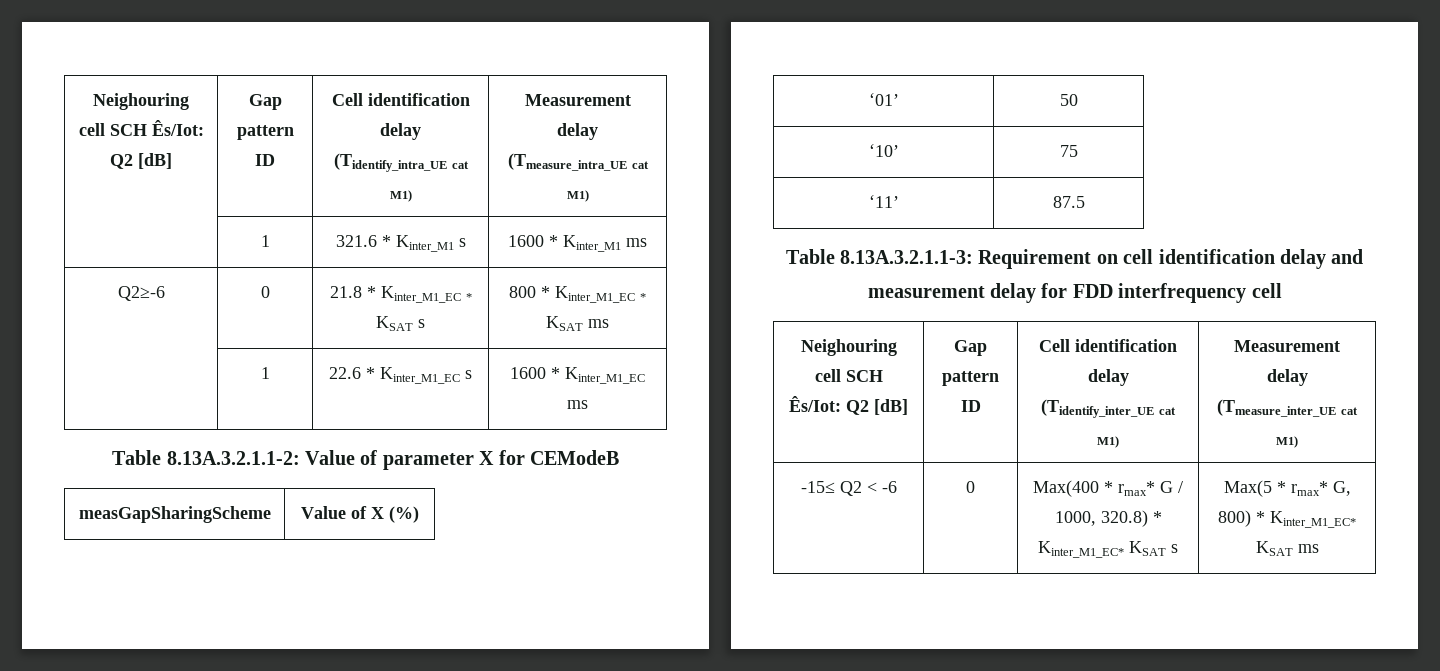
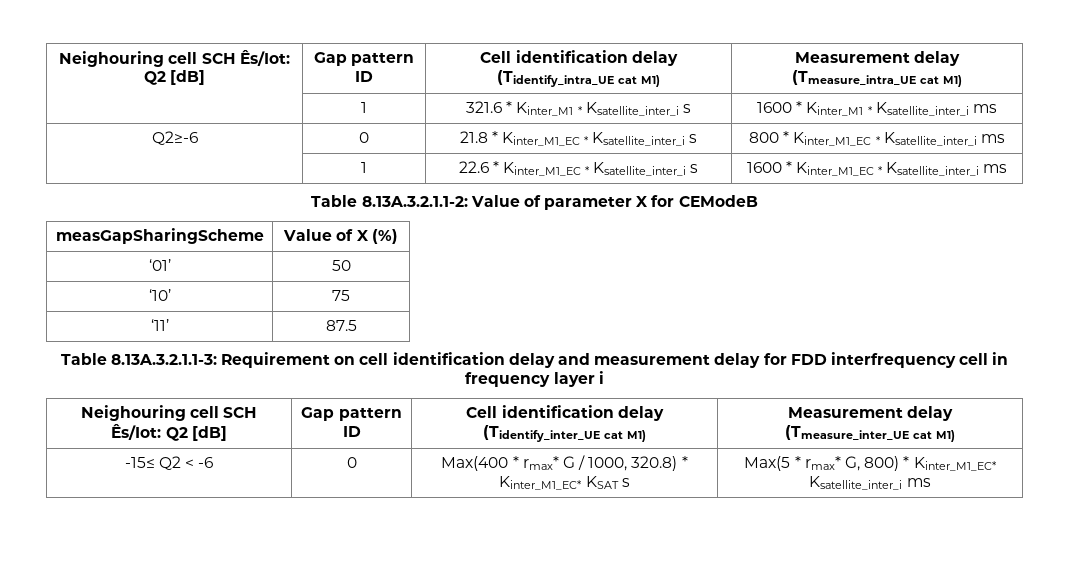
- | 1 | 321.6 * Kinter_M1 s | 1600 * Kinter_M1 ms
+ | 1 | 321.6 * Kinter_M1 * Ksatellite_inter_i s | 1600 * Kinter_M1 * Ksatellite_inter_i ms
- Q2≥-6 | 0 | 21.8 * Kinter_M1_EC * KSAT s | 800 * Kinter_M1_EC * KSAT ms
+ Q2≥-6 | 0 | 21.8 * Kinter_M1_EC * Ksatellite_inter_i s | 800 * Kinter_M1_EC * Ksatellite_inter_i ms
- | 1 | 22.6 * Kinter_M1_EC s | 1600 * Kinter_M1_EC ms
+ | 1 | 22.6 * Kinter_M1_EC * Ksatellite_inter_i s | 1600 * Kinter_M1_EC * Ksatellite_inter_i ms
- Table 8.13A.3.2.1.1-3: Requirement on cell identification delay and measurement delay for FDD interfrequency cell
+ Table 8.13A.3.2.1.1-3: Requirement on cell identification delay and measurement delay for FDD interfrequency cell in frequency layer i
- -15≤ Q2 < -6 | 0 | Max(400 * rmax* G / 1000, 320.8) * Kinter_M1_EC* KSAT s | Max(5 * rmax* G, 800) * Kinter_M1_EC* KSAT ms
+ -15≤ Q2 < -6 | 0 | Max(400 * rmax* G / 1000, 320.8) * Kinter_M1_EC* KSAT s | Max(5 * rmax* G, 800) * Kinter_M1_EC* Ksatellite_inter_i ms

